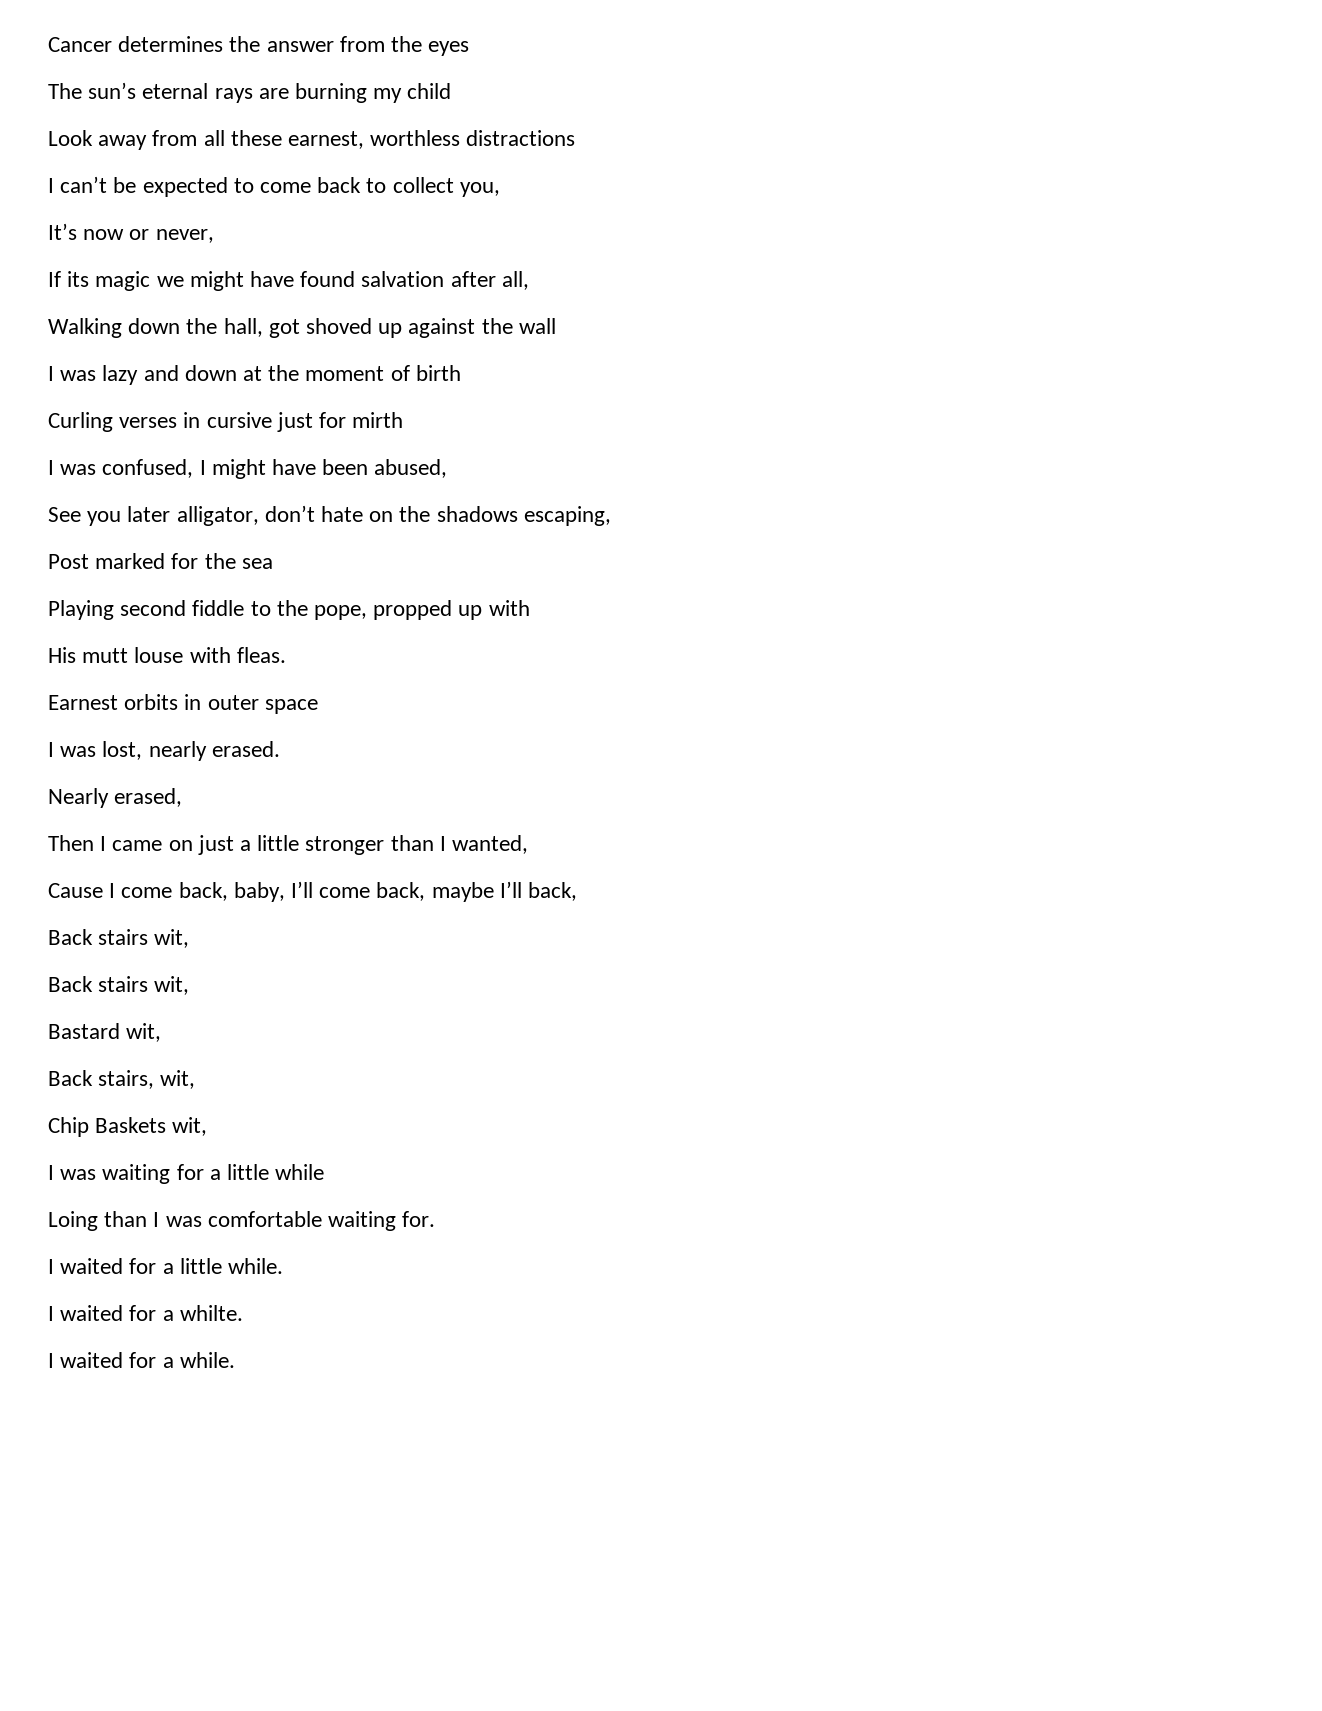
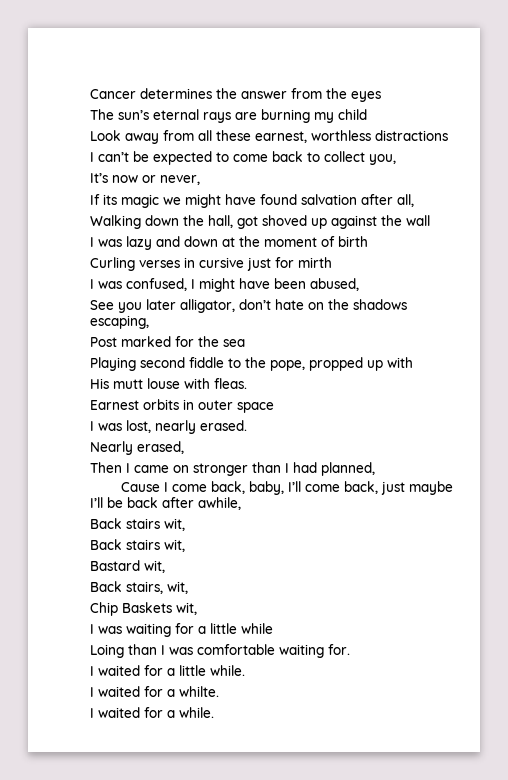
- Then I came on just a little stronger than I wanted,
+ Then I came on stronger than I had planned,
- Cause I come back, baby, I’ll come back, maybe I’ll back,
+ Cause I come back, baby, I’ll come back, just maybe I’ll be back after awhile,

